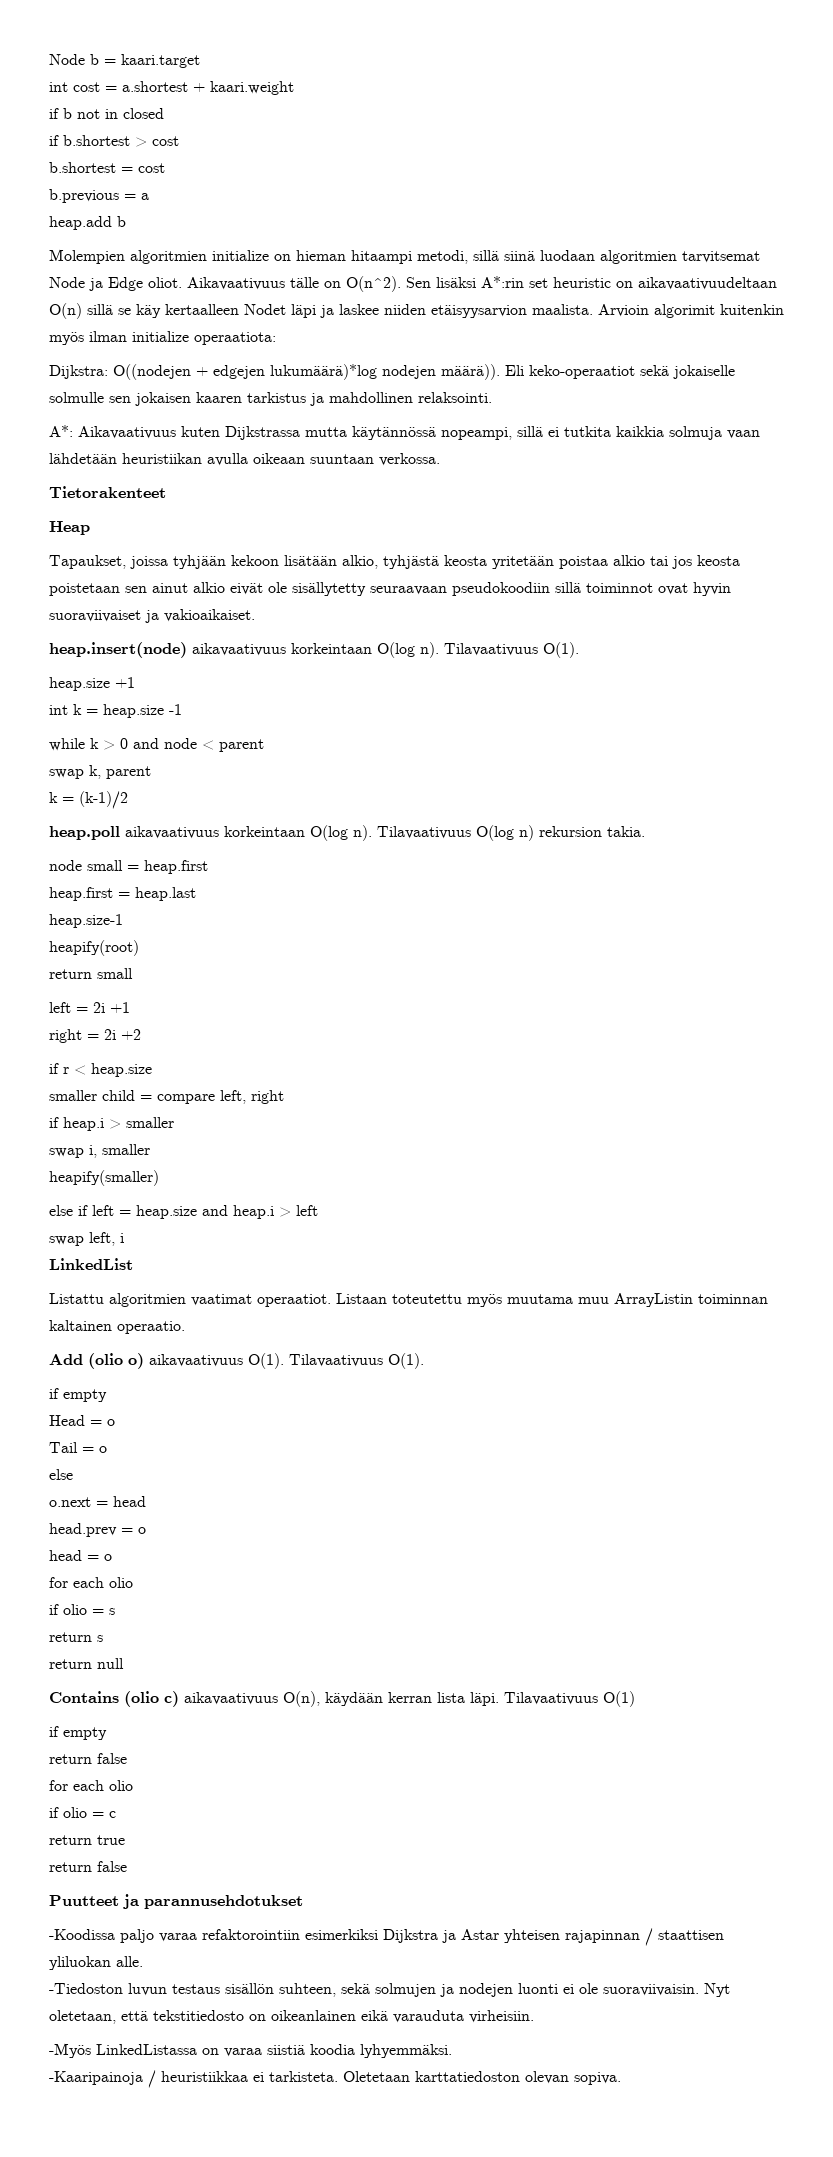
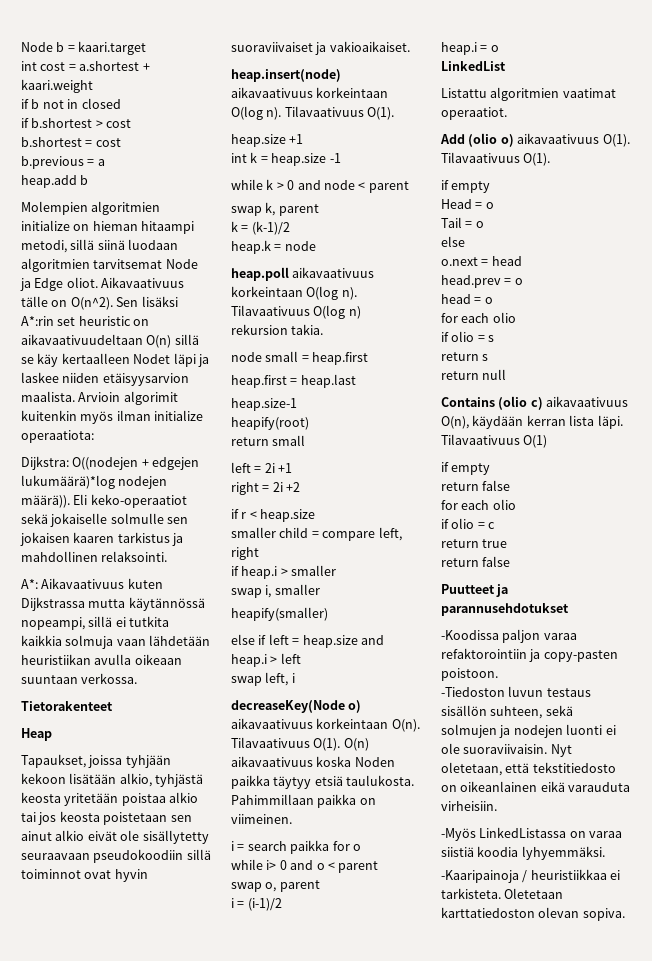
+ heap.k = node
+ decreaseKey(Node o) aikavaativuus korkeintaan O(n). Tilavaativuus O(1). O(n) aikavaativuus koska Noden paikka täytyy etsiä taulukosta. Pahimmillaan paikka on viimeinen.
+ i = search paikka for o
+ while i> 0 and o < parent
+ swap o, parent
+ i = (i-1)/2
+ heap.i = o
- Listaan toteutettu myös muutama muu ArrayListin toiminnan kaltainen operaatio.
- -Koodissa paljo varaa refaktorointiin esimerkiksi Dijkstra ja Astar yhteisen rajapinnan / staattisen yliluokan alle.
+ -Koodissa paljon varaa refaktorointiin ja copy-pasten poistoon.

